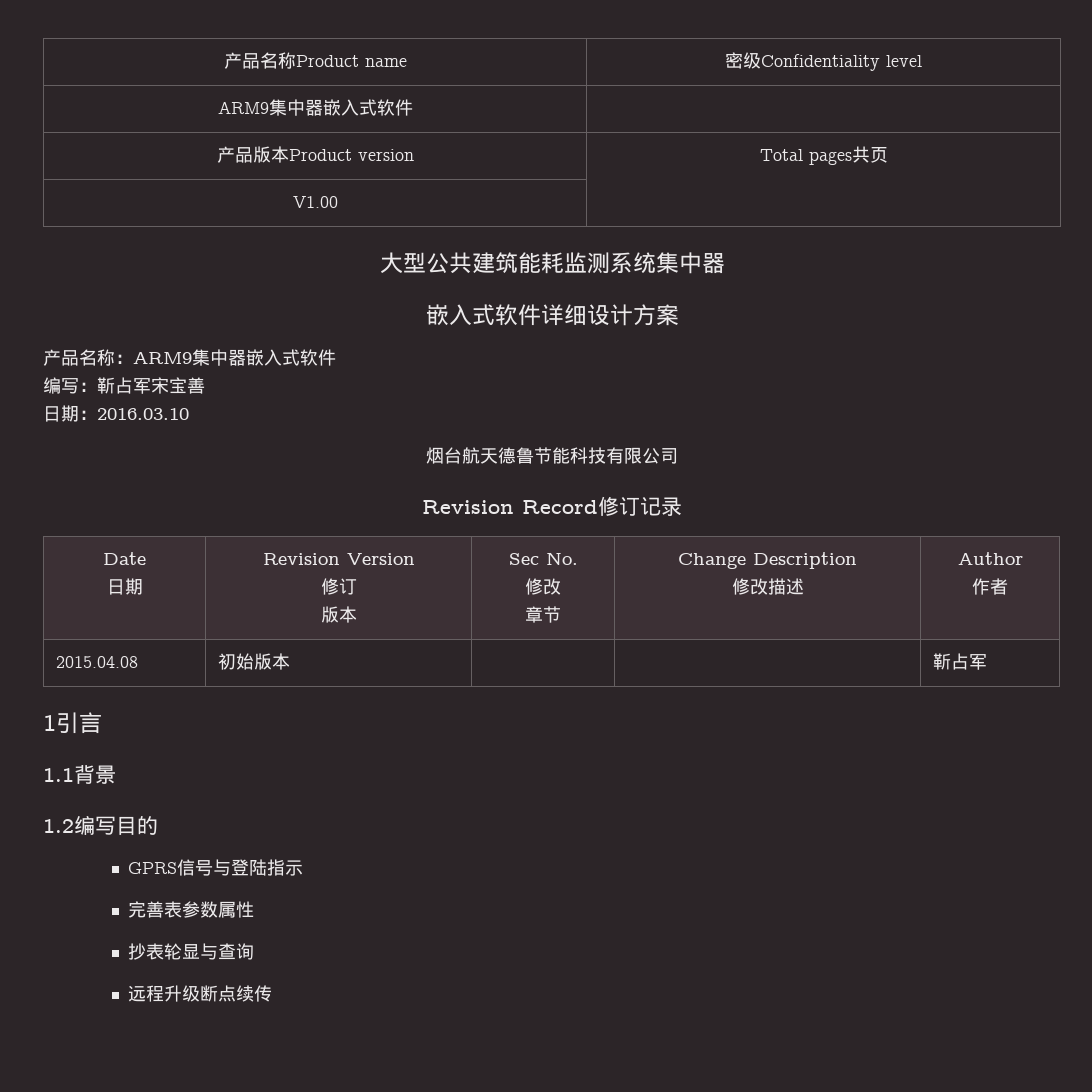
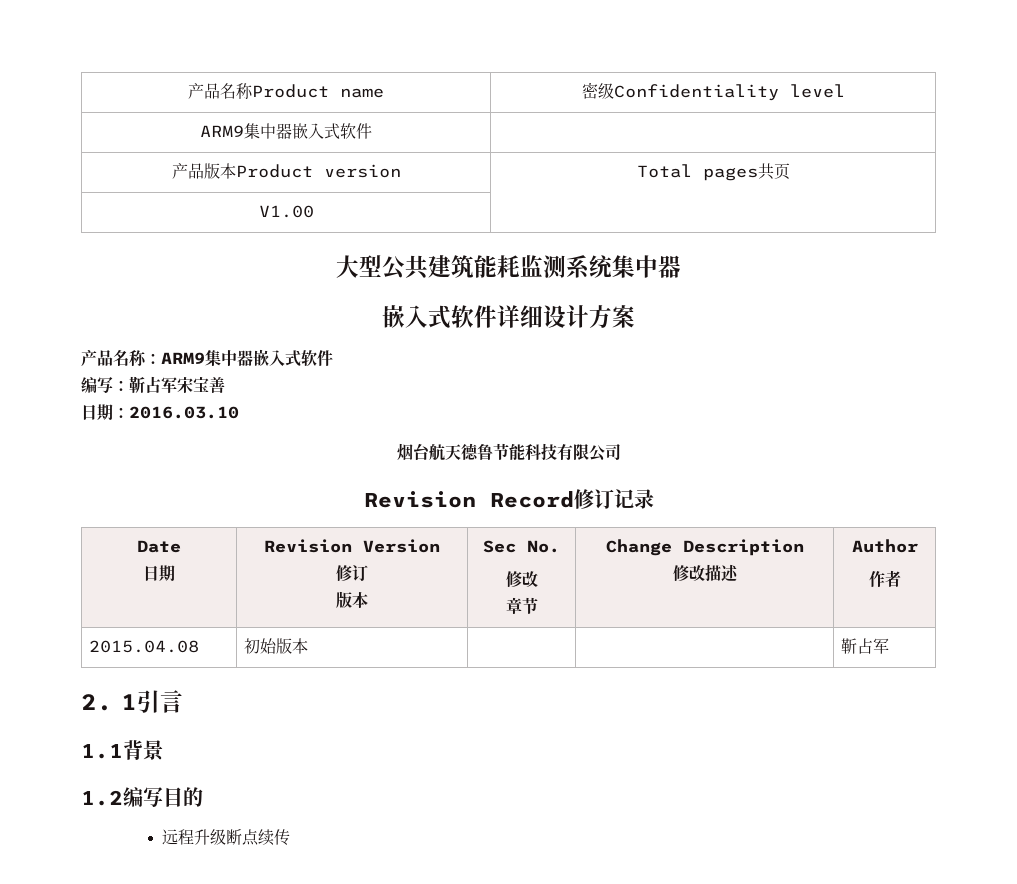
- 1引言
+ 2. 1引言
- GPRS信号与登陆指示
- 完善表参数属性
- 抄表轮显与查询

